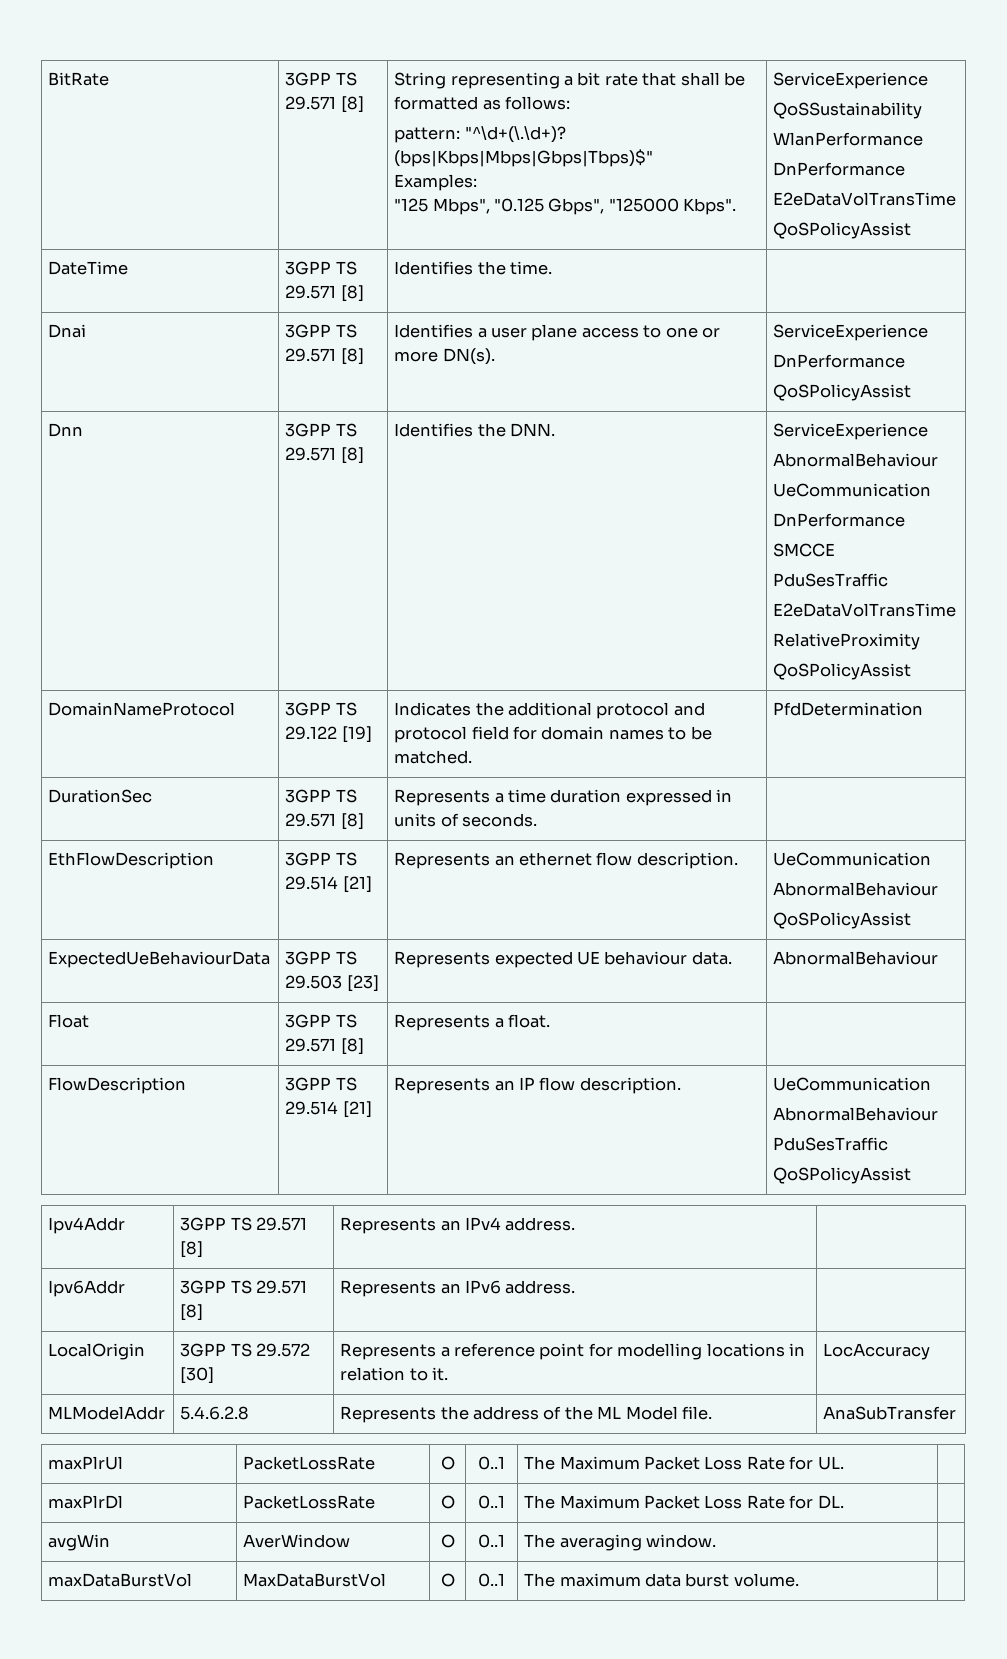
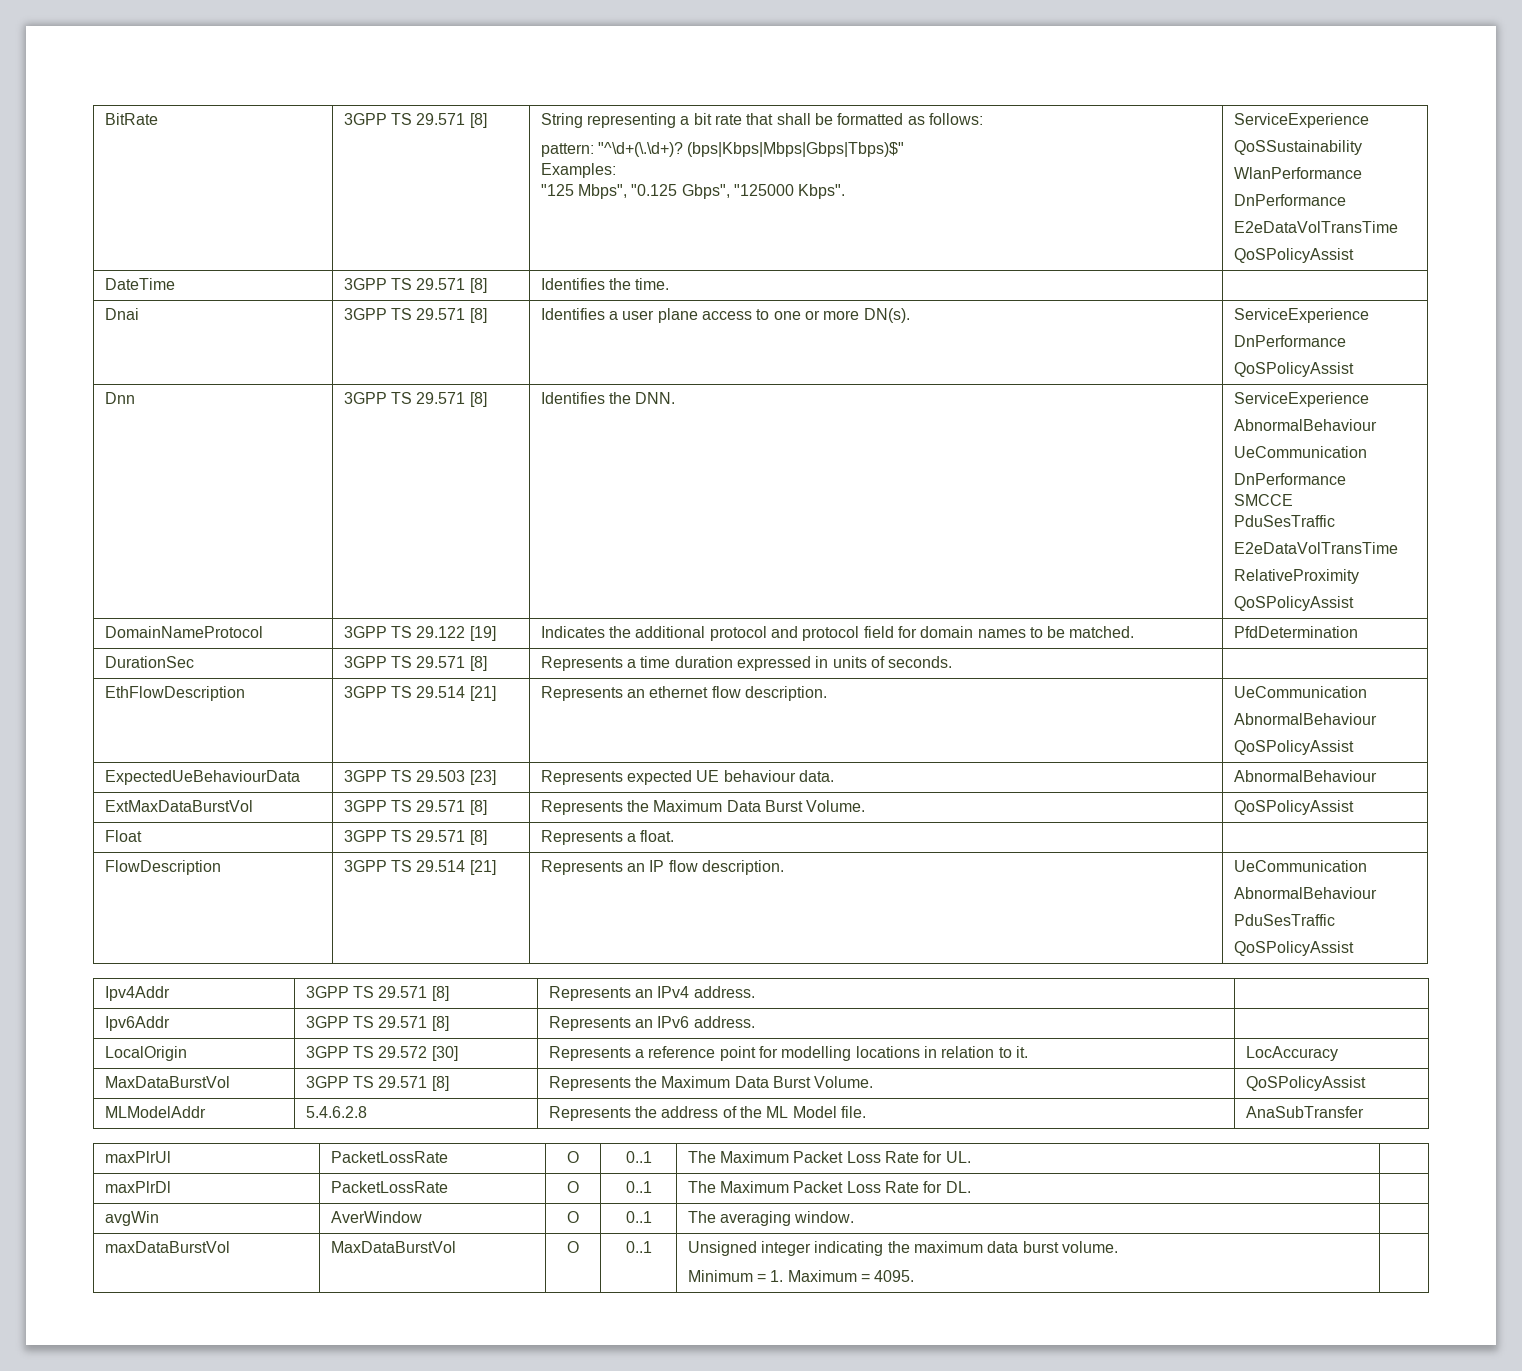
+ ExtMaxDataBurstVol | 3GPP TS 29.571 [8] | Represents the Maximum Data Burst Volume. | QoSPolicyAssist
+ MaxDataBurstVol | 3GPP TS 29.571 [8] | Represents the Maximum Data Burst Volume. | QoSPolicyAssist
- maxDataBurstVol | MaxDataBurstVol | O | 0..1 | The maximum data burst volume. |
+ maxDataBurstVol | MaxDataBurstVol | O | 0..1 | Unsigned integer indicating the maximum data burst volume.
+ Minimum = 1. Maximum = 4095. |

